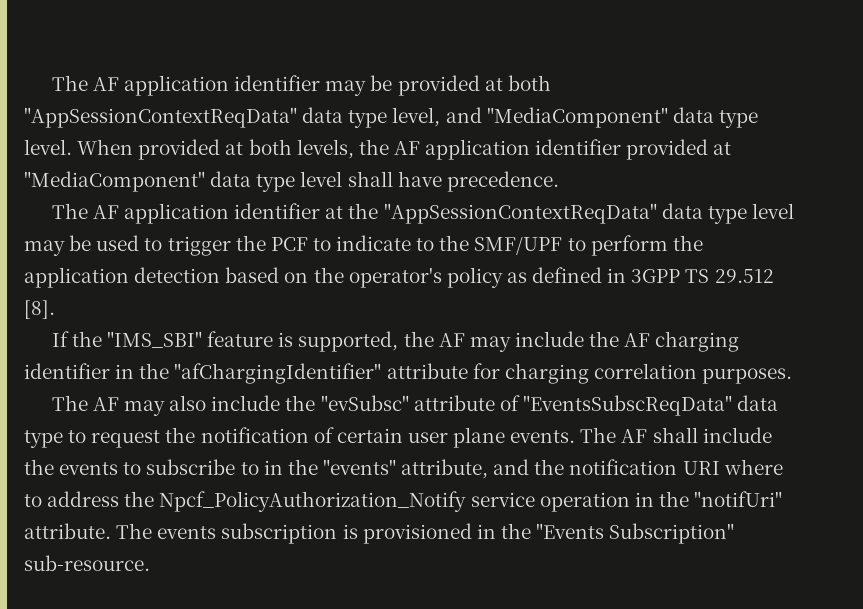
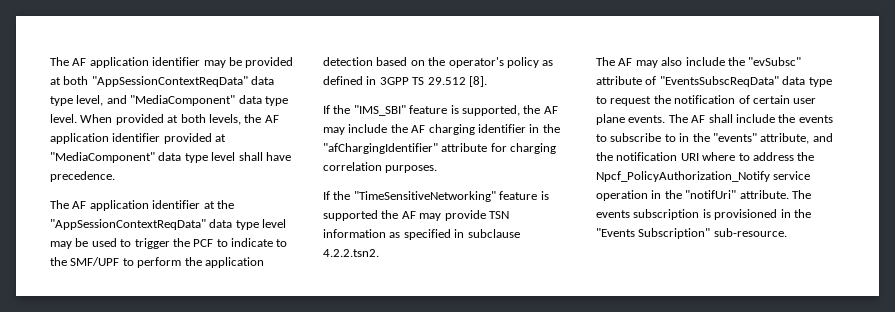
+ If the "TimeSensitiveNetworking" feature is supported the AF may provide TSN information as specified in subclause 4.2.2.tsn2.

